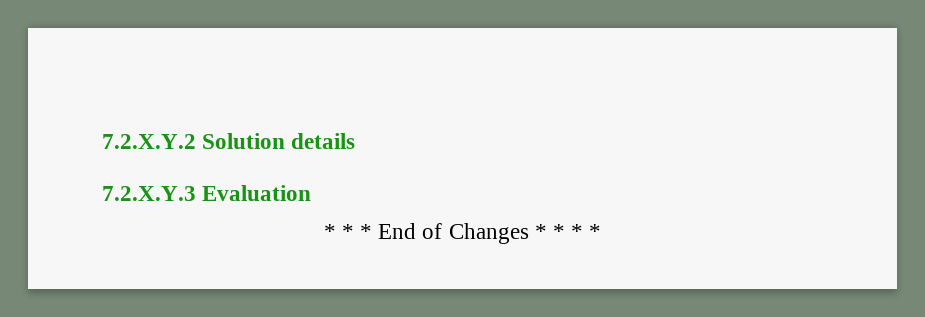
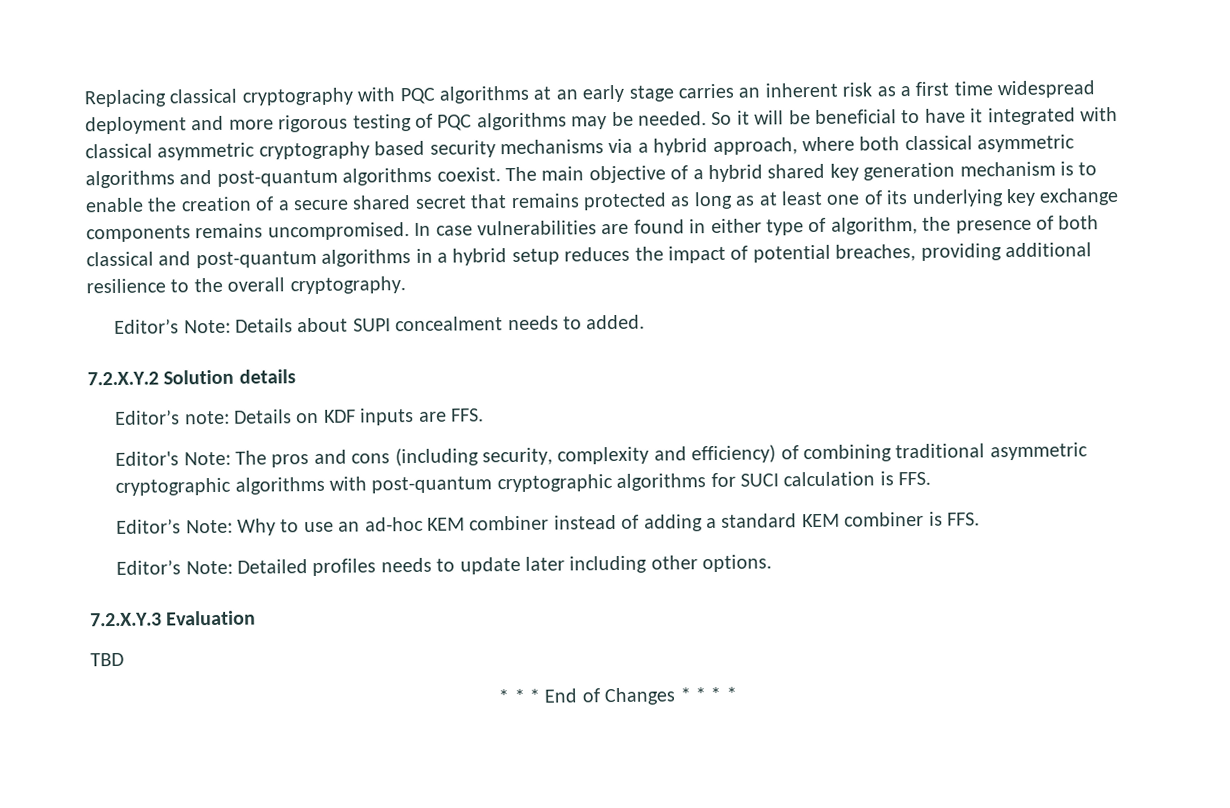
+ Replacing classical cryptography with PQC algorithms at an early stage carries an inherent risk as a first time widespread deployment and more rigorous testing of PQC algorithms may be needed. So it will be beneficial to have it integrated with classical asymmetric cryptography based security mechanisms via a hybrid approach, where both classical asymmetric algorithms and post-quantum algorithms coexist. The main objective of a hybrid shared key generation mechanism is to enable the creation of a secure shared secret that remains protected as long as at least one of its underlying key exchange components remains uncompromised. In case vulnerabilities are found in either type of algorithm, the presence of both classical and post-quantum algorithms in a hybrid setup reduces the impact of potential breaches, providing additional resilience to the overall cryptography.
+ Editor’s Note: Details about SUPI concealment needs to added.
  7.2.X.Y.2 Solution details
+ Editor’s note: Details on KDF inputs are FFS.
+ Editor's Note: The pros and cons (including security, complexity and efficiency) of combining traditional asymmetric cryptographic algorithms with post-quantum cryptographic algorithms for SUCI calculation is FFS.
+ Editor’s Note: Why to use an ad-hoc KEM combiner instead of adding a standard KEM combiner is FFS.
+ Editor’s Note: Detailed profiles needs to update later including other options.
+ TBD

